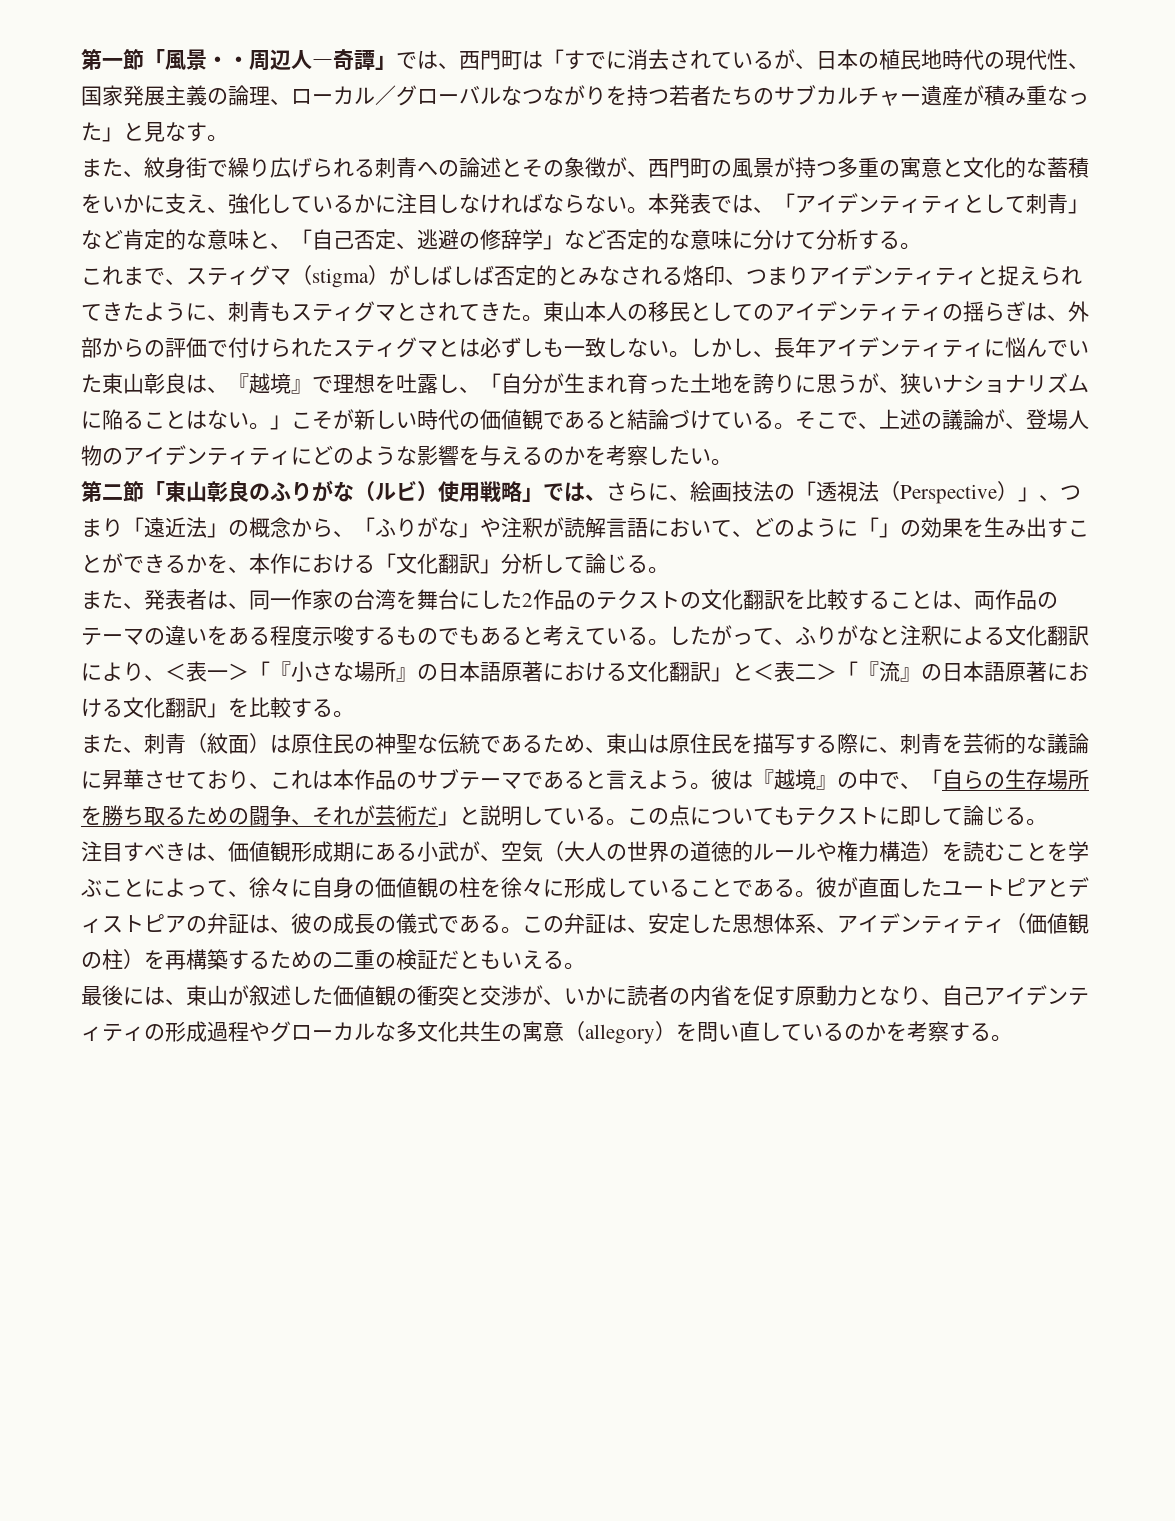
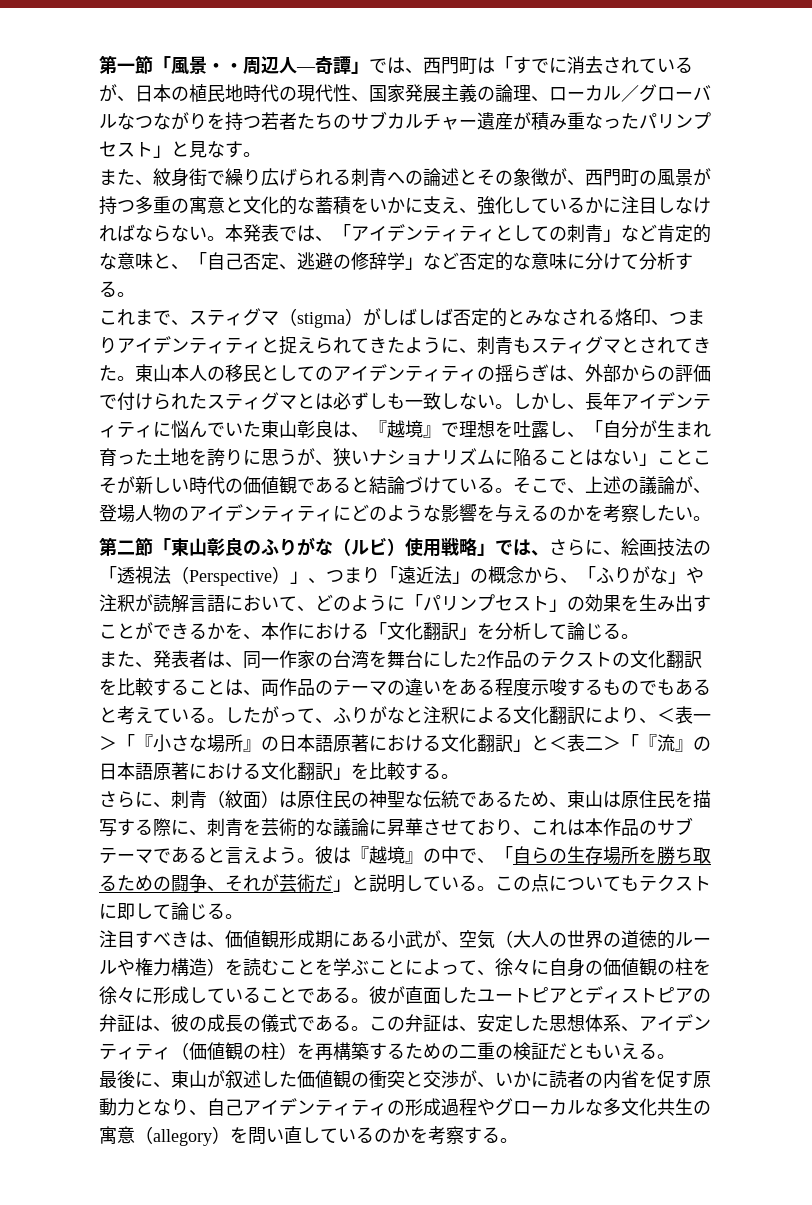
- 第一節「風景・・周辺人―奇譚」では、西門町は「すでに消去されているが、日本の植民地時代の現代性、国家発展主義の論理、ローカル／グローバルなつながりを持つ若者たちのサブカルチャー遺産が積み重なった」と見なす。
+ 第一節「風景・・周辺人―奇譚」では、西門町は「すでに消去されているが、日本の植民地時代の現代性、国家発展主義の論理、ローカル／グローバルなつながりを持つ若者たちのサブカルチャー遺産が積み重なったパリンプセスト」と見なす。
- 本発表では、「アイデンティティとして刺青」など肯定的な意味と、「自己否定、逃避の修辞学」など否定的な意味に分けて分析する。
+ 本発表では、「アイデンティティとしての刺青」など肯定的な意味と、「自己否定、逃避の修辞学」など否定的な意味に分けて分析する。
- しかし、長年アイデンティティに悩んでいた東山彰良は、『越境』で理想を吐露し、「自分が生まれ育った土地を誇りに思うが、狭いナショナリズムに陥ることはない。」こそが新しい時代の価値観であると結論づけている。
+ しかし、長年アイデンティティに悩んでいた東山彰良は、『越境』で理想を吐露し、「自分が生まれ育った土地を誇りに思うが、狭いナショナリズムに陥ることはない」ことこそが新しい時代の価値観であると結論づけている。
- 第二節「東山彰良のふりがな（ルビ）使用戦略」では、さらに、絵画技法の「透視法（Perspective）」、つまり「遠近法」の概念から、「ふりがな」や注釈が読解言語において、どのように「」の効果を生み出すことができるかを、本作における「文化翻訳」分析して論じる。
+ 第二節「東山彰良のふりがな（ルビ）使用戦略」では、さらに、絵画技法の「透視法（Perspective）」、つまり「遠近法」の概念から、「ふりがな」や注釈が読解言語において、どのように「パリンプセスト」の効果を生み出すことができるかを、本作における「文化翻訳」を分析して論じる。
- また、刺青（紋面）は原住民の神聖な伝統であるため、東山は原住民を描写する際に、刺青を芸術的な議論に昇華させており、これは本作品のサブテーマであると言えよう。
+ さらに、刺青（紋面）は原住民の神聖な伝統であるため、東山は原住民を描写する際に、刺青を芸術的な議論に昇華させており、これは本作品のサブテーマであると言えよう。
- 最後には、東山が叙述した価値観の衝突と交渉が、いかに読者の内省を促す原動力となり、自己アイデンティティの形成過程やグローカルな多文化共生の寓意（allegory）を問い直しているのかを考察する。
+ 最後に、東山が叙述した価値観の衝突と交渉が、いかに読者の内省を促す原動力となり、自己アイデンティティの形成過程やグローカルな多文化共生の寓意（allegory）を問い直しているのかを考察する。

